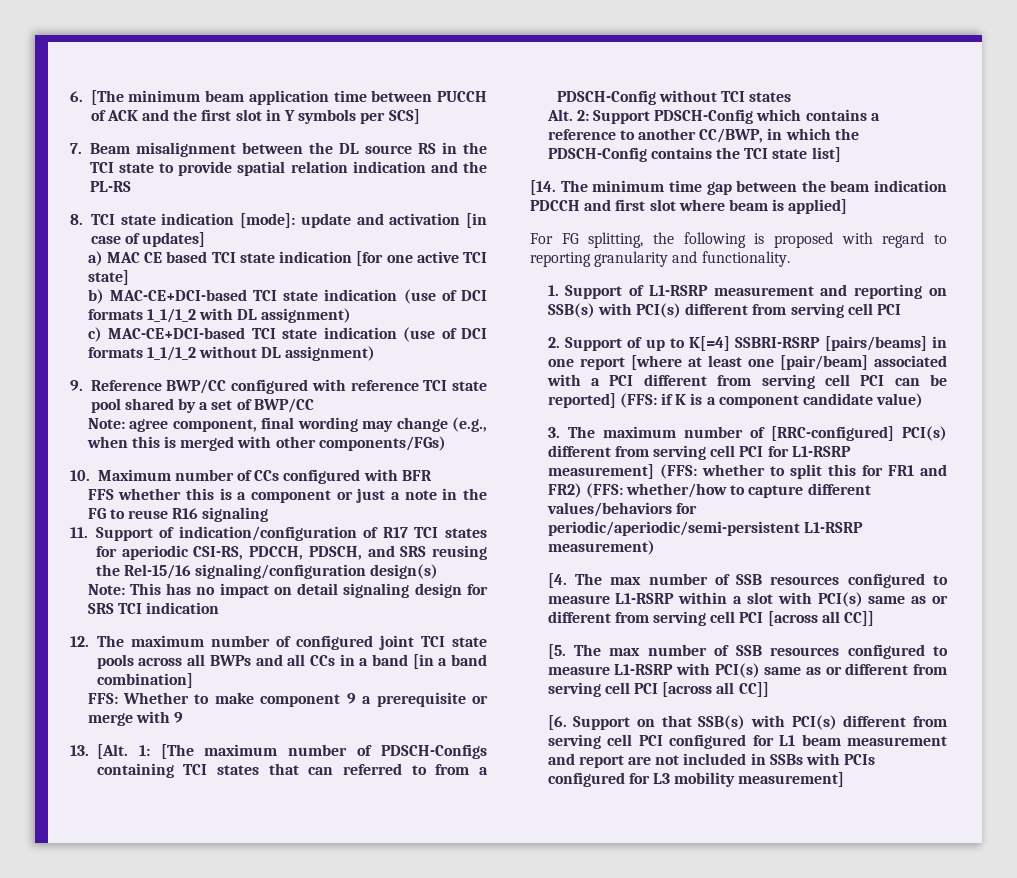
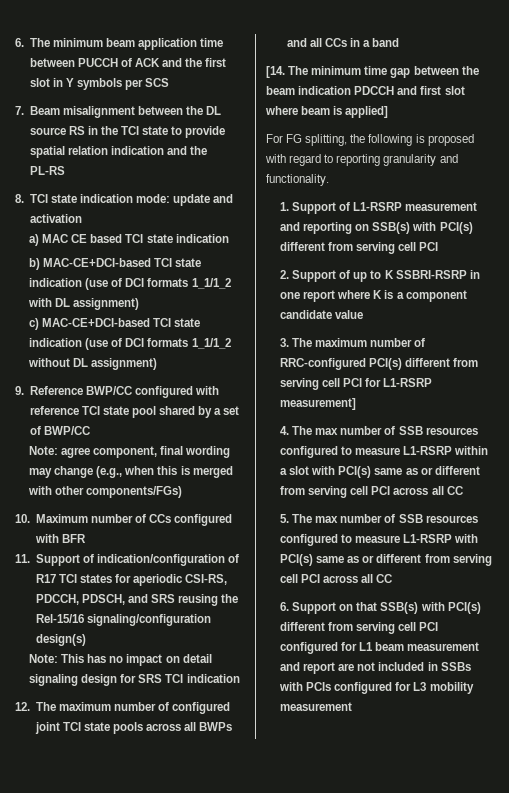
- 6. [The minimum beam application time between PUCCH of ACK and the first slot in Y symbols per SCS]
+ 6. The minimum beam application time between PUCCH of ACK and the first slot in Y symbols per SCS
- 8. TCI state indication [mode]: update and activation [in case of updates]
+ 8. TCI state indication mode: update and activation
- a) MAC CE based TCI state indication [for one active TCI state]
+ a) MAC CE based TCI state indication
- FFS whether this is a component or just a note in the FG to reuse R16 signaling
- 12. The maximum number of configured joint TCI state pools across all BWPs and all CCs in a band [in a band combination]
- FFS: Whether to make component 9 a prerequisite or merge with 9
- 13. [Alt. 1: [The maximum number of PDSCH-Configs containing TCI states that can referred to from a PDSCH-Config without TCI states
- Alt. 2: Support PDSCH-Config which contains a reference to another CC/BWP, in which the PDSCH-Config contains the TCI state list]
+ 12. The maximum number of configured joint TCI state pools across all BWPs and all CCs in a band
- 2. Support of up to K[=4] SSBRI-RSRP [pairs/beams] in one report [where at least one [pair/beam] associated with a PCI different from serving cell PCI can be reported] (FFS: if K is a component candidate value)
+ 2. Support of up to K SSBRI-RSRP in one report where K is a component candidate value
- 3. The maximum number of [RRC-configured] PCI(s) different from serving cell PCI for L1-RSRP measurement] (FFS: whether to split this for FR1 and FR2) (FFS: whether/how to capture different values/behaviors for periodic/aperiodic/semi-persistent L1-RSRP measurement)
- [4. The max number of SSB resources configured to measure L1-RSRP within a slot with PCI(s) same as or different from serving cell PCI [across all CC]]
- [5. The max number of SSB resources configured to measure L1-RSRP with PCI(s) same as or different from serving cell PCI [across all CC]]
- [6. Support on that SSB(s) with PCI(s) different from serving cell PCI configured for L1 beam measurement and report are not included in SSBs with PCIs configured for L3 mobility measurement]
+ 3. The maximum number of RRC-configured PCI(s) different from serving cell PCI for L1-RSRP measurement]
+ 4. The max number of SSB resources configured to measure L1-RSRP within a slot with PCI(s) same as or different from serving cell PCI across all CC
+ 5. The max number of SSB resources configured to measure L1-RSRP with PCI(s) same as or different from serving cell PCI across all CC
+ 6. Support on that SSB(s) with PCI(s) different from serving cell PCI configured for L1 beam measurement and report are not included in SSBs with PCIs configured for L3 mobility measurement

